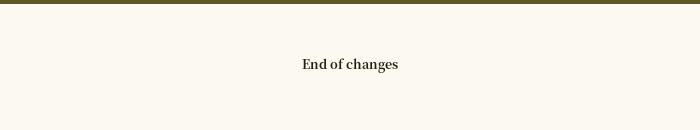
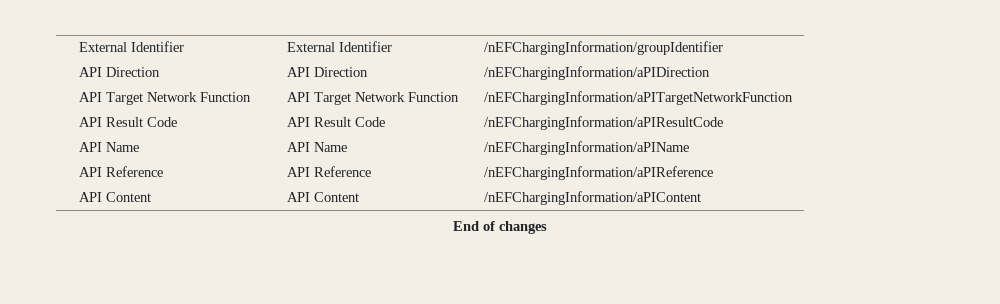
+ External Identifier | External Identifier | /nEFChargingInformation/groupIdentifier
+ API Direction | API Direction | /nEFChargingInformation/aPIDirection
+ API Target Network Function | API Target Network Function | /nEFChargingInformation/aPITargetNetworkFunction
+ API Result Code | API Result Code | /nEFChargingInformation/aPIResultCode
+ API Name | API Name | /nEFChargingInformation/aPIName
+ API Reference | API Reference | /nEFChargingInformation/aPIReference
+ API Content | API Content | /nEFChargingInformation/aPIContent

